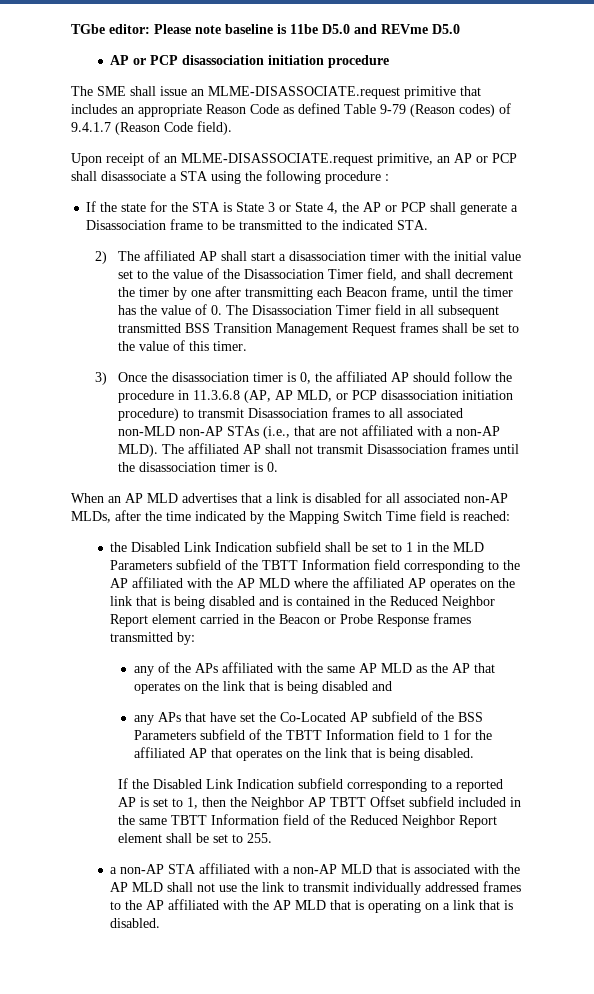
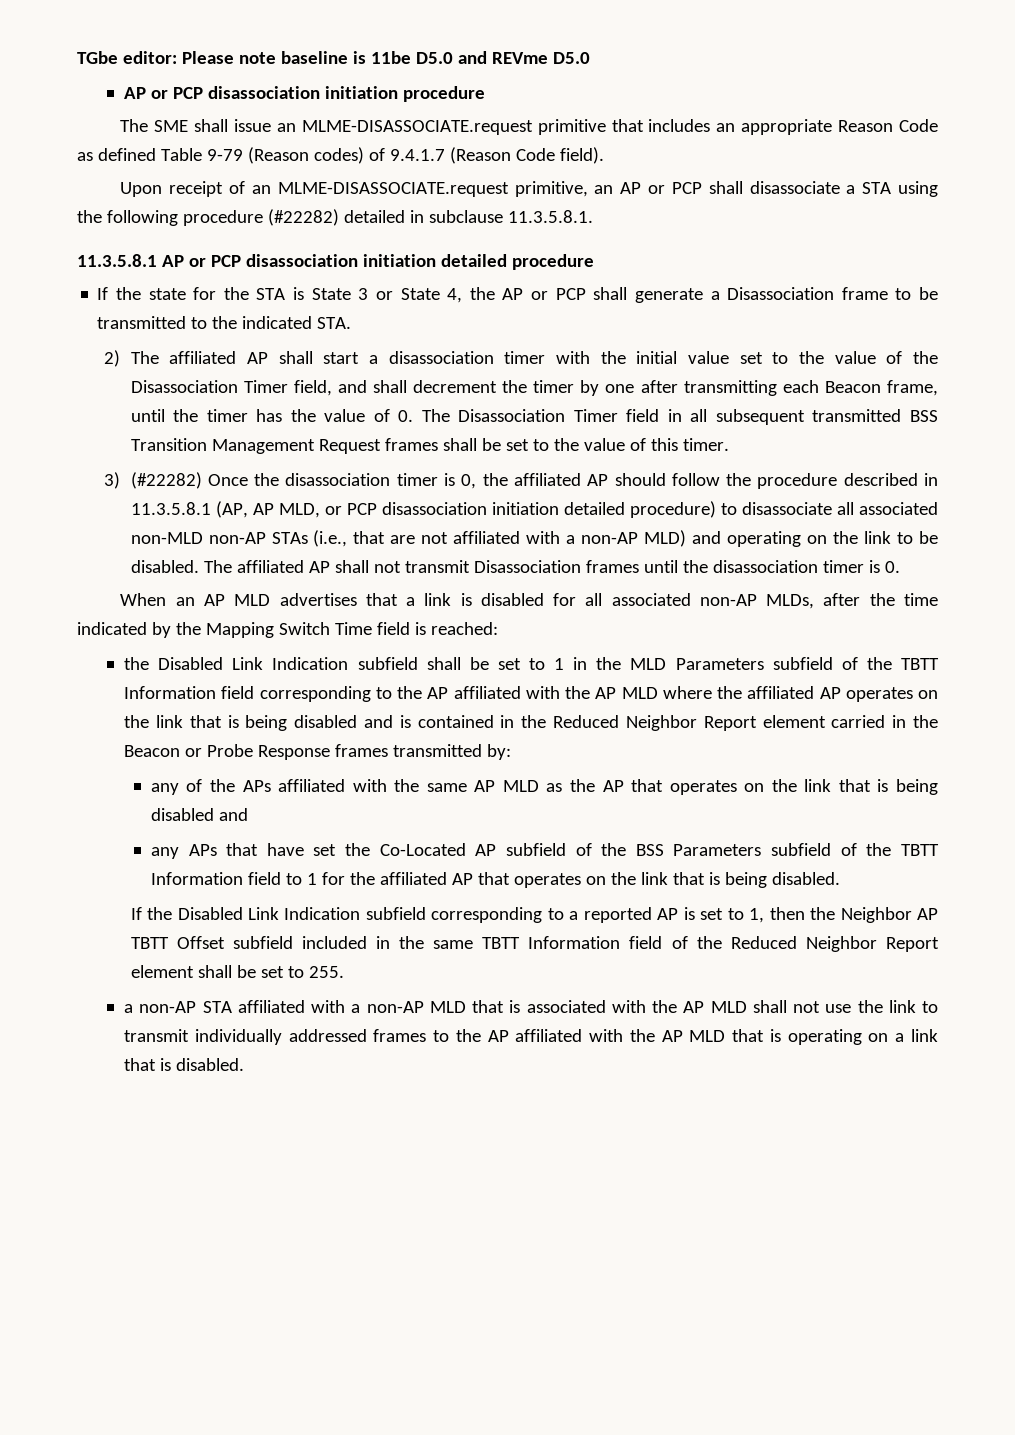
- Upon receipt of an MLME-DISASSOCIATE.request primitive, an AP or PCP shall disassociate a STA using the following procedure :
+ Upon receipt of an MLME-DISASSOCIATE.request primitive, an AP or PCP shall disassociate a STA using the following procedure (#22282) detailed in subclause 11.3.5.8.1.
+ 11.3.5.8.1 AP or PCP disassociation initiation detailed procedure
- 3) Once the disassociation timer is 0, the affiliated AP should follow the procedure in 11.3.6.8 (AP, AP MLD, or PCP disassociation initiation procedure) to transmit Disassociation frames to all associated non-MLD non-AP STAs (i.e., that are not affiliated with a non-AP MLD).
+ 3) (#22282) Once the disassociation timer is 0, the affiliated AP should follow the procedure described in 11.3.5.8.1 (AP, AP MLD, or PCP disassociation initiation detailed procedure) to disassociate all associated non-MLD non-AP STAs (i.e., that are not affiliated with a non-AP MLD) and operating on the link to be disabled.

